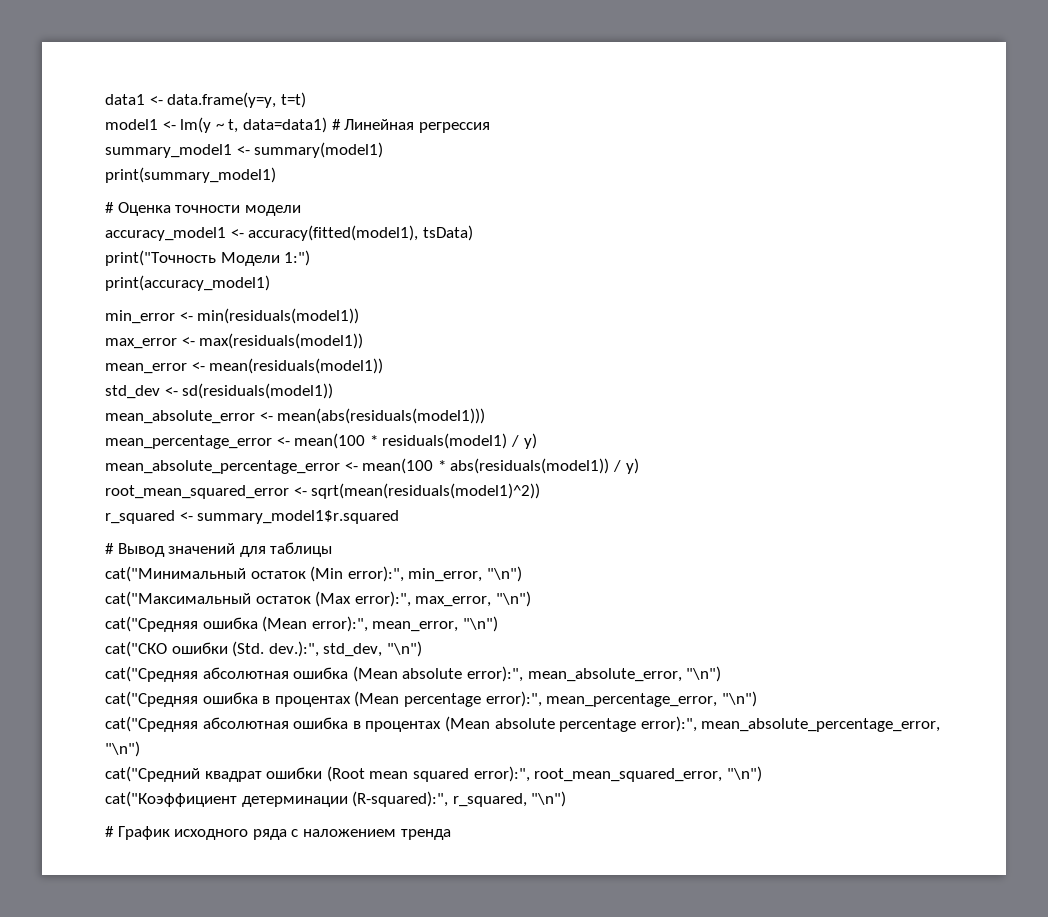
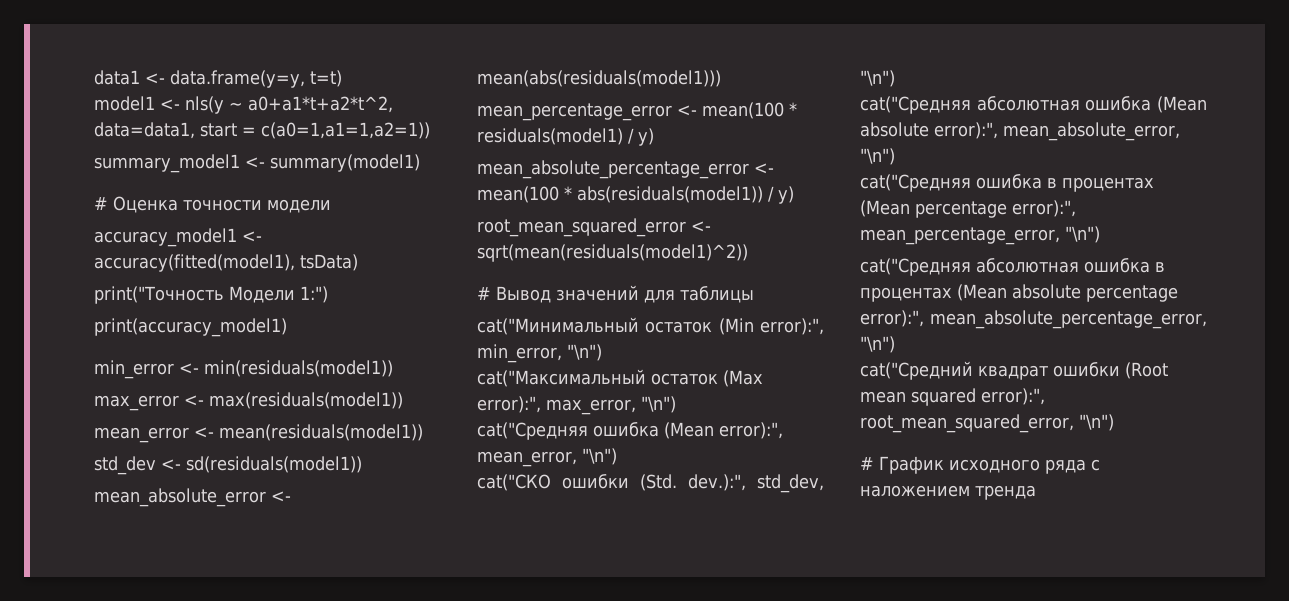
- model1 <- lm(y ~ t, data=data1) # Линейная регрессия
+ model1 <- nls(y ~ a0+a1*t+a2*t^2, data=data1, start = c(a0=1,a1=1,a2=1))
- print(summary_model1)
- r_squared <- summary_model1$r.squared
- cat("Коэффициент детерминации (R-squared):", r_squared, "\n")

